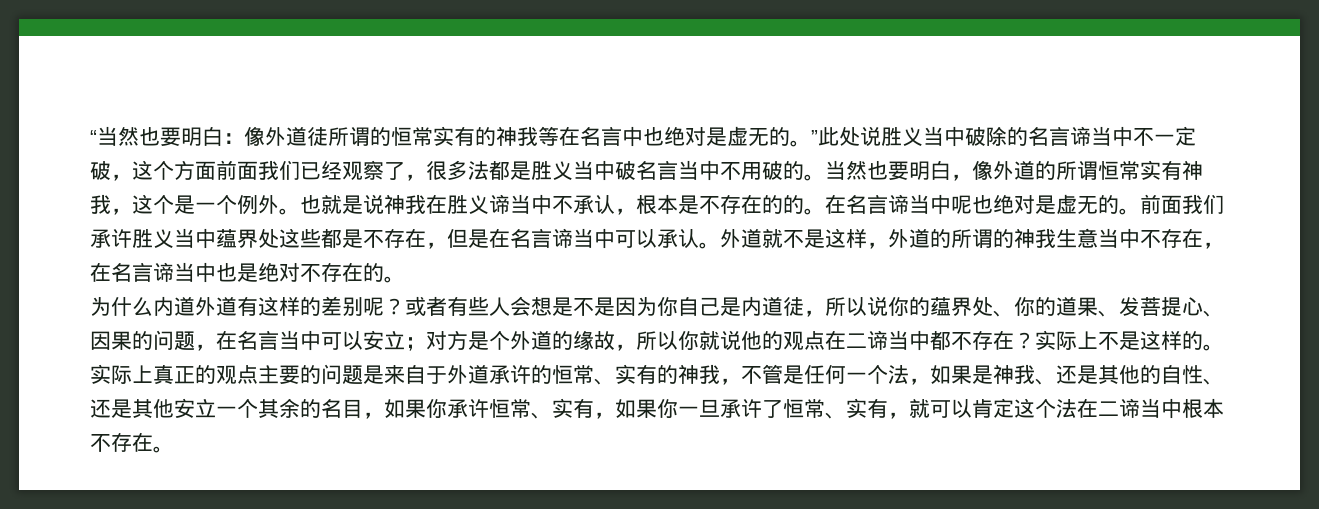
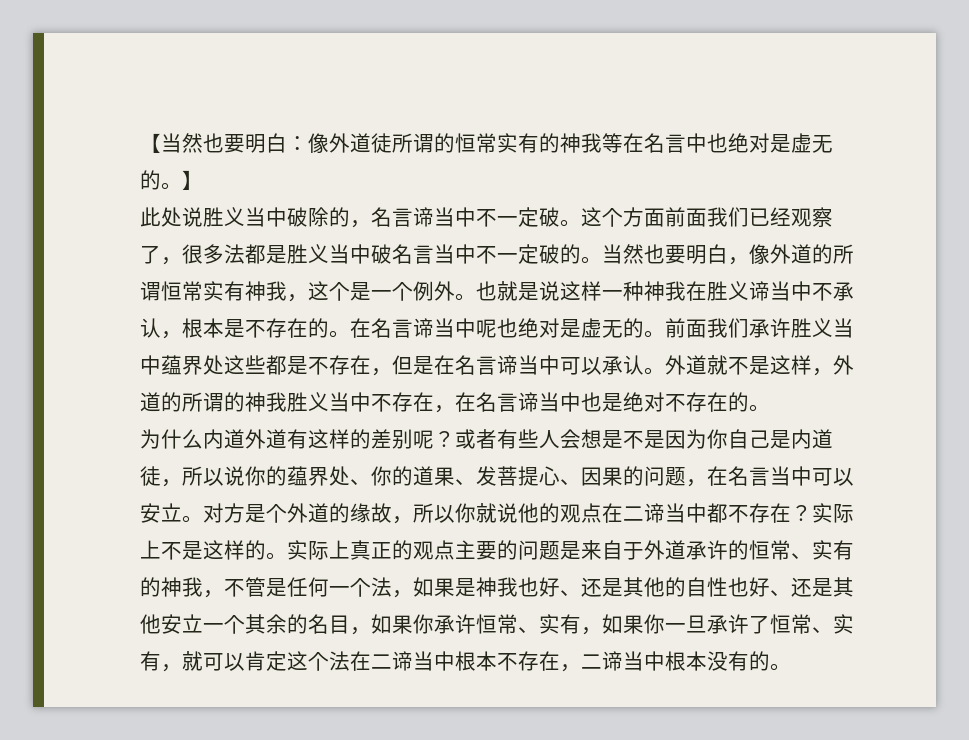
- “当然也要明白：像外道徒所谓的恒常实有的神我等在名言中也绝对是虚无的。”此处说胜义当中破除的名言谛当中不一定破，这个方面前面我们已经观察了，很多法都是胜义当中破名言当中不用破的。
+ 【当然也要明白：像外道徒所谓的恒常实有的神我等在名言中也绝对是虚无的。】
+ 此处说胜义当中破除的，名言谛当中不一定破。这个方面前面我们已经观察了，很多法都是胜义当中破名言当中不一定破的。
- 也就是说神我在胜义谛当中不承认，根本是不存在的的。
+ 也就是说这样一种神我在胜义谛当中不承认，根本是不存在的。
- 外道就不是这样，外道的所谓的神我生意当中不存在，在名言谛当中也是绝对不存在的。
+ 外道就不是这样，外道的所谓的神我胜义当中不存在，在名言谛当中也是绝对不存在的。
- 或者有些人会想是不是因为你自己是内道徒，所以说你的蕴界处、你的道果、发菩提心、因果的问题，在名言当中可以安立；对方是个外道的缘故，所以你就说他的观点在二谛当中都不存在？
+ 或者有些人会想是不是因为你自己是内道徒，所以说你的蕴界处、你的道果、发菩提心、因果的问题，在名言当中可以安立。对方是个外道的缘故，所以你就说他的观点在二谛当中都不存在？
- 实际上真正的观点主要的问题是来自于外道承许的恒常、实有的神我，不管是任何一个法，如果是神我、还是其他的自性、还是其他安立一个其余的名目，如果你承许恒常、实有，如果你一旦承许了恒常、实有，就可以肯定这个法在二谛当中根本不存在。
+ 实际上真正的观点主要的问题是来自于外道承许的恒常、实有的神我，不管是任何一个法，如果是神我也好、还是其他的自性也好、还是其他安立一个其余的名目，如果你承许恒常、实有，如果你一旦承许了恒常、实有，就可以肯定这个法在二谛当中根本不存在，二谛当中根本没有的。

